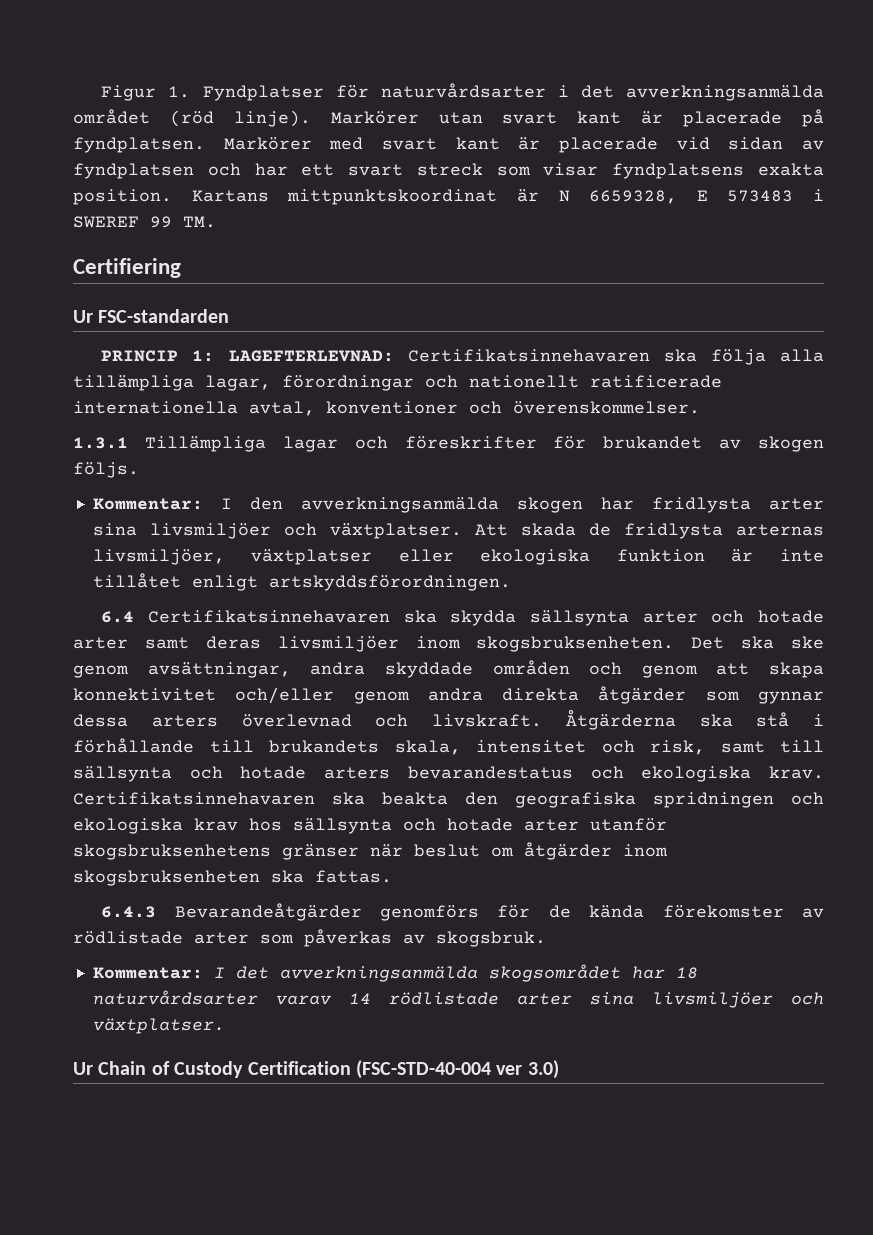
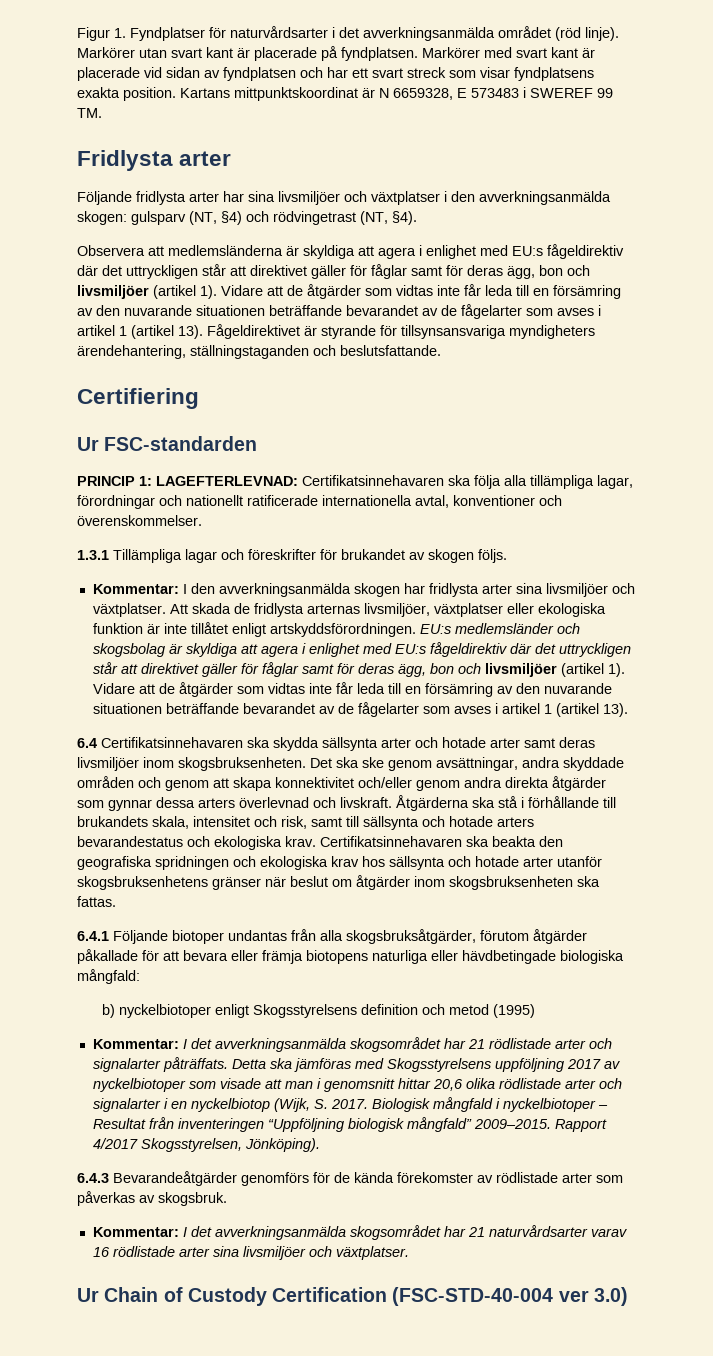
+ Fridlysta arter
+ Följande fridlysta arter har sina livsmiljöer och växtplatser i den avverkningsanmälda skogen: gulsparv (NT, §4) och rödvingetrast (NT, §4).
+ Observera att medlemsländerna är skyldiga att agera i enlighet med EU:s fågeldirektiv där det uttryckligen står att direktivet gäller för fåglar samt för deras ägg, bon och livsmiljöer (artikel 1). Vidare att de åtgärder som vidtas inte får leda till en försämring av den nuvarande situationen beträffande bevarandet av de fågelarter som avses i artikel 1 (artikel 13). Fågeldirektivet är styrande för tillsynsansvariga myndigheters ärendehantering, ställningstaganden och beslutsfattande.
+ EU:s medlemsländer och skogsbolag är skyldiga att agera i enlighet med EU:s fågeldirektiv där det uttryckligen står att direktivet gäller för fåglar samt för deras ägg, bon och livsmiljöer (artikel 1). Vidare att de åtgärder som vidtas inte får leda till en försämring av den nuvarande situationen beträffande bevarandet av de fågelarter som avses i artikel 1 (artikel 13).
+ 6.4.1 Följande biotoper undantas från alla skogsbruksåtgärder, förutom åtgärder påkallade för att bevara eller främja biotopens naturliga eller hävdbetingade biologiska mångfald:
+ b) nyckelbiotoper enligt Skogsstyrelsens definition och metod (1995)
+ Kommentar: I det avverkningsanmälda skogsområdet har 21 rödlistade arter och signalarter påträffats. Detta ska jämföras med Skogsstyrelsens uppföljning 2017 av nyckelbiotoper som visade att man i genomsnitt hittar 20,6 olika rödlistade arter och signalarter i en nyckelbiotop (Wijk, S. 2017. Biologisk mångfald i nyckelbiotoper – Resultat från inventeringen “Uppföljning biologisk mångfald” 2009–2015. Rapport 4/2017 Skogsstyrelsen, Jönköping).
- Kommentar: I det avverkningsanmälda skogsområdet har 18 naturvårdsarter varav 14 rödlistade arter sina livsmiljöer och växtplatser.
+ Kommentar: I det avverkningsanmälda skogsområdet har 21 naturvårdsarter varav 16 rödlistade arter sina livsmiljöer och växtplatser.

